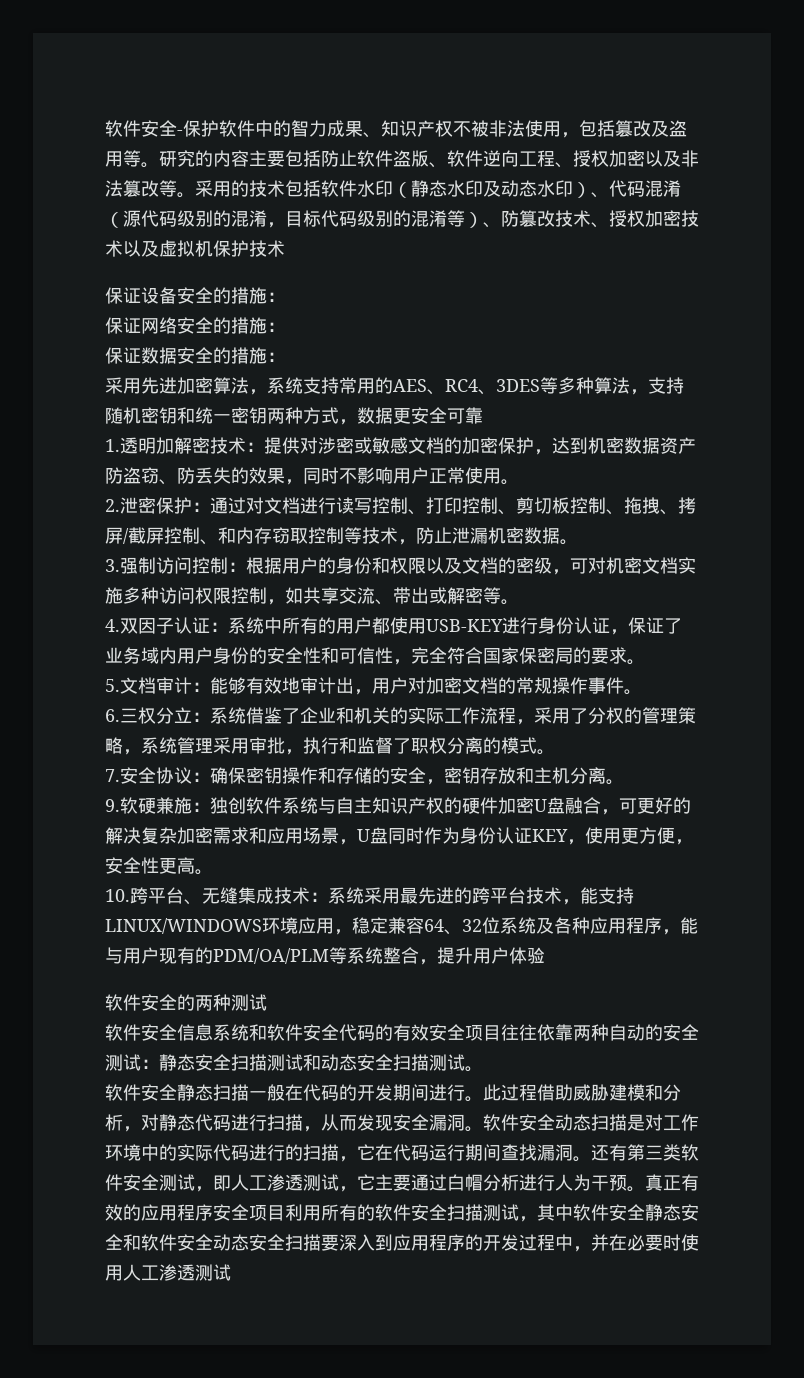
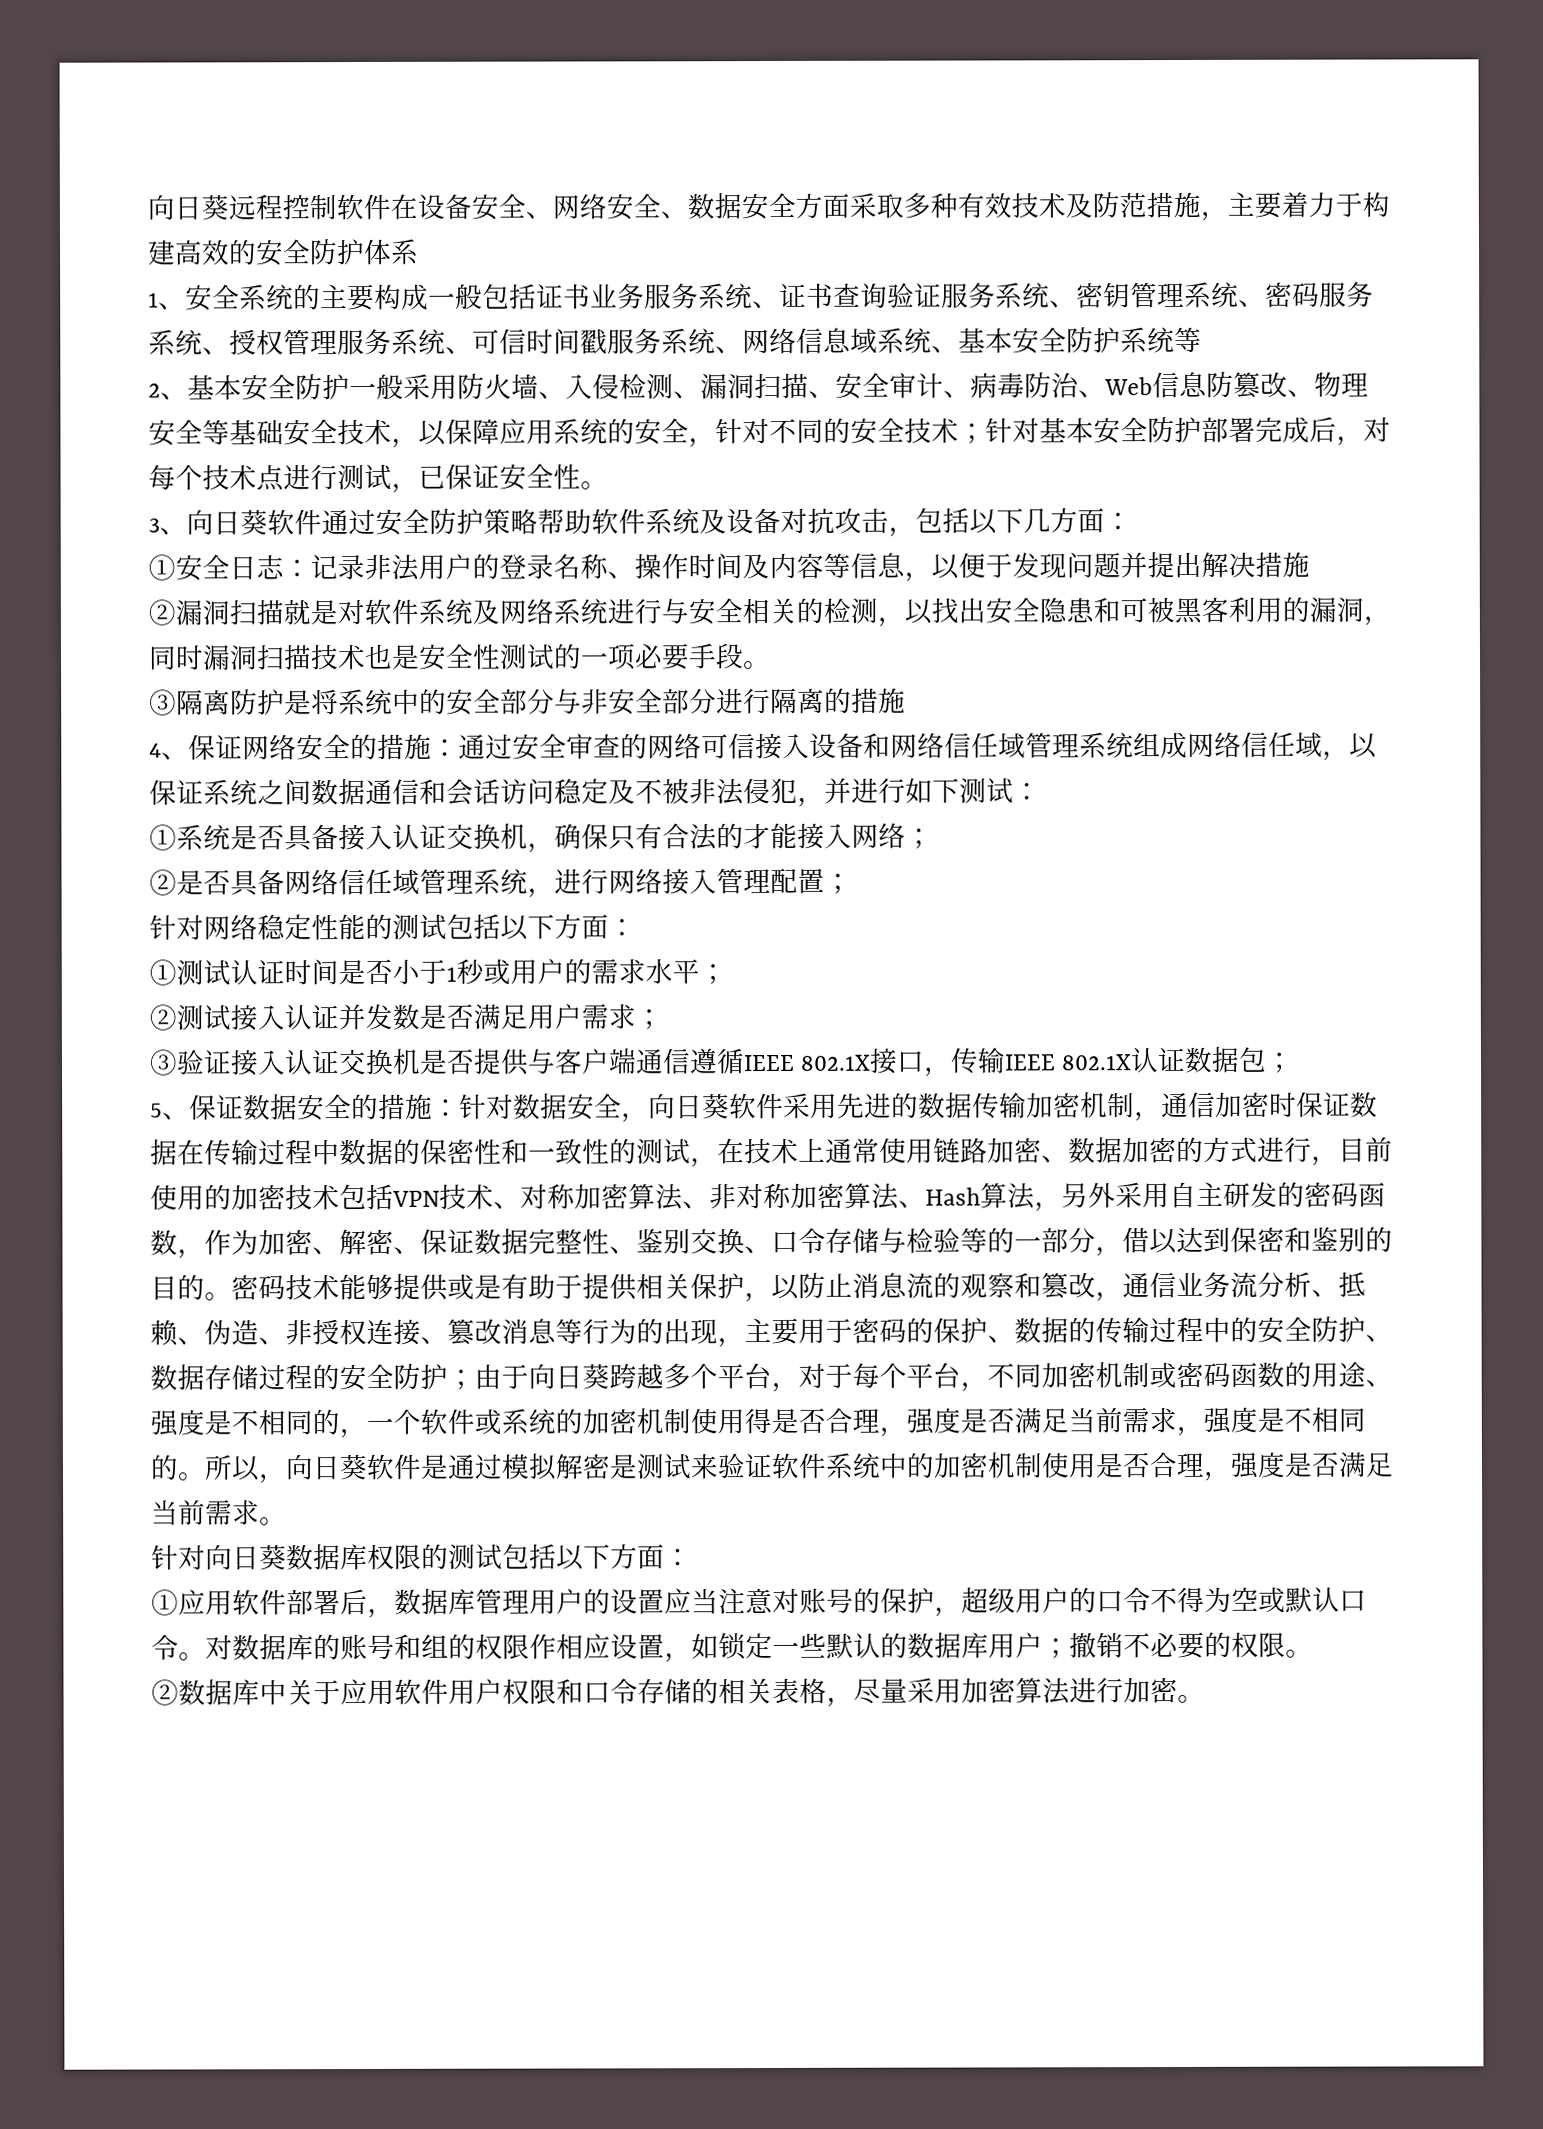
- 软件安全-保护软件中的智力成果、知识产权不被非法使用，包括篡改及盗用等。研究的内容主要包括防止软件盗版、软件逆向工程、授权加密以及非法篡改等。采用的技术包括软件水印（静态水印及动态水印）、代码混淆（源代码级别的混淆，目标代码级别的混淆等）、防篡改技术、授权加密技术以及虚拟机保护技术
- 保证设备安全的措施：
- 保证网络安全的措施：
- 保证数据安全的措施：
- 采用先进加密算法，系统支持常用的AES、RC4、3DES等多种算法，支持随机密钥和统一密钥两种方式，数据更安全可靠
- 1.透明加解密技术：提供对涉密或敏感文档的加密保护，达到机密数据资产防盗窃、防丢失的效果，同时不影响用户正常使用。
- 2.泄密保护：通过对文档进行读写控制、打印控制、剪切板控制、拖拽、拷屏/截屏控制、和内存窃取控制等技术，防止泄漏机密数据。
- 3.强制访问控制：根据用户的身份和权限以及文档的密级，可对机密文档实施多种访问权限控制，如共享交流、带出或解密等。
- 4.双因子认证：系统中所有的用户都使用USB-KEY进行身份认证，保证了业务域内用户身份的安全性和可信性，完全符合国家保密局的要求。
- 5.文档审计：能够有效地审计出，用户对加密文档的常规操作事件。
- 6.三权分立：系统借鉴了企业和机关的实际工作流程，采用了分权的管理策略，系统管理采用审批，执行和监督了职权分离的模式。
- 7.安全协议：确保密钥操作和存储的安全，密钥存放和主机分离。
- 9.软硬兼施：独创软件系统与自主知识产权的硬件加密U盘融合，可更好的解决复杂加密需求和应用场景，U盘同时作为身份认证KEY，使用更方便，安全性更高。
- 10.跨平台、无缝集成技术：系统采用最先进的跨平台技术，能支持LINUX/WINDOWS环境应用，稳定兼容64、32位系统及各种应用程序，能与用户现有的PDM/OA/PLM等系统整合，提升用户体验
- 软件安全的两种测试
- 软件安全信息系统和软件安全代码的有效安全项目往往依靠两种自动的安全测试：静态安全扫描测试和动态安全扫描测试。
- 软件安全静态扫描一般在代码的开发期间进行。此过程借助威胁建模和分析，对静态代码进行扫描，从而发现安全漏洞。软件安全动态扫描是对工作环境中的实际代码进行的扫描，它在代码运行期间查找漏洞。还有第三类软件安全测试，即人工渗透测试，它主要通过白帽分析进行人为干预。真正有效的应用程序安全项目利用所有的软件安全扫描测试，其中软件安全静态安全和软件安全动态安全扫描要深入到应用程序的开发过程中，并在必要时使用人工渗透测试
+ 向日葵远程控制软件在设备安全、网络安全、数据安全方面采取多种有效技术及防范措施，主要着力于构建高效的安全防护体系
+ 1、安全系统的主要构成一般包括证书业务服务系统、证书查询验证服务系统、密钥管理系统、密码服务系统、授权管理服务系统、可信时间戳服务系统、网络信息域系统、基本安全防护系统等
+ 2、基本安全防护一般采用防火墙、入侵检测、漏洞扫描、安全审计、病毒防治、Web信息防篡改、物理安全等基础安全技术，以保障应用系统的安全，针对不同的安全技术；针对基本安全防护部署完成后，对每个技术点进行测试，已保证安全性。
+ 3、向日葵软件通过安全防护策略帮助软件系统及设备对抗攻击，包括以下几方面：
+ ①安全日志：记录非法用户的登录名称、操作时间及内容等信息，以便于发现问题并提出解决措施
+ ②漏洞扫描就是对软件系统及网络系统进行与安全相关的检测，以找出安全隐患和可被黑客利用的漏洞，同时漏洞扫描技术也是安全性测试的一项必要手段。
+ ③隔离防护是将系统中的安全部分与非安全部分进行隔离的措施
+ 4、保证网络安全的措施：通过安全审查的网络可信接入设备和网络信任域管理系统组成网络信任域，以保证系统之间数据通信和会话访问稳定及不被非法侵犯，并进行如下测试：
+ ①系统是否具备接入认证交换机，确保只有合法的才能接入网络；
+ ②是否具备网络信任域管理系统，进行网络接入管理配置；
+ 针对网络稳定性能的测试包括以下方面：
+ ①测试认证时间是否小于1秒或用户的需求水平；
+ ②测试接入认证并发数是否满足用户需求；
+ ③验证接入认证交换机是否提供与客户端通信遵循IEEE 802.1X接口，传输IEEE 802.1X认证数据包；
+ 5、保证数据安全的措施：针对数据安全，向日葵软件采用先进的数据传输加密机制，通信加密时保证数据在传输过程中数据的保密性和一致性的测试，在技术上通常使用链路加密、数据加密的方式进行，目前使用的加密技术包括VPN技术、对称加密算法、非对称加密算法、Hash算法，另外采用自主研发的密码函数，作为加密、解密、保证数据完整性、鉴别交换、口令存储与检验等的一部分，借以达到保密和鉴别的目的。密码技术能够提供或是有助于提供相关保护，以防止消息流的观察和篡改，通信业务流分析、抵赖、伪造、非授权连接、篡改消息等行为的出现，主要用于密码的保护、数据的传输过程中的安全防护、数据存储过程的安全防护；由于向日葵跨越多个平台，对于每个平台，不同加密机制或密码函数的用途、强度是不相同的，一个软件或系统的加密机制使用得是否合理，强度是否满足当前需求，强度是不相同的。所以，向日葵软件是通过模拟解密是测试来验证软件系统中的加密机制使用是否合理，强度是否满足当前需求。
+ 针对向日葵数据库权限的测试包括以下方面：
+ ①应用软件部署后，数据库管理用户的设置应当注意对账号的保护，超级用户的口令不得为空或默认口令。对数据库的账号和组的权限作相应设置，如锁定一些默认的数据库用户；撤销不必要的权限。
+ ②数据库中关于应用软件用户权限和口令存储的相关表格，尽量采用加密算法进行加密。

